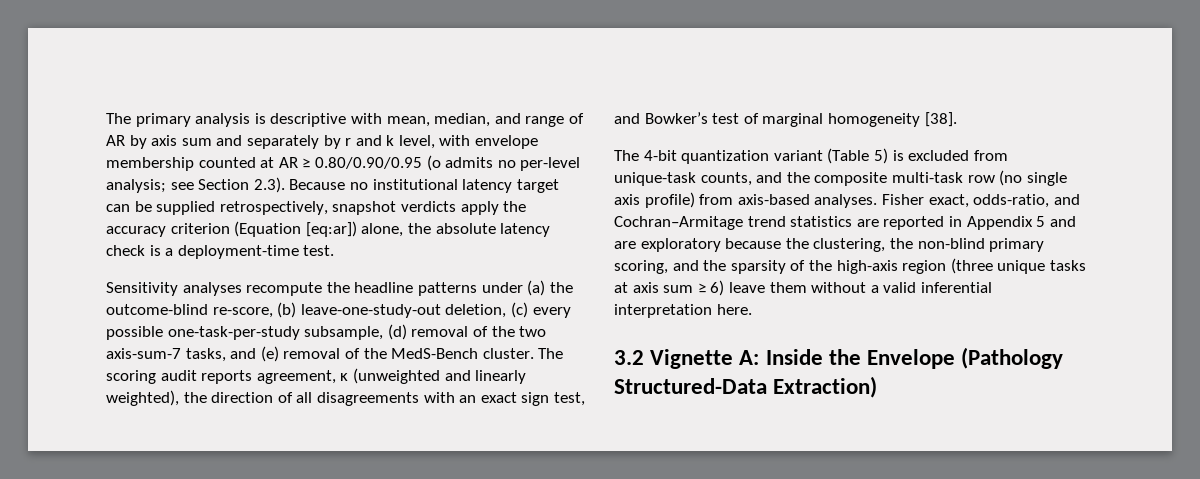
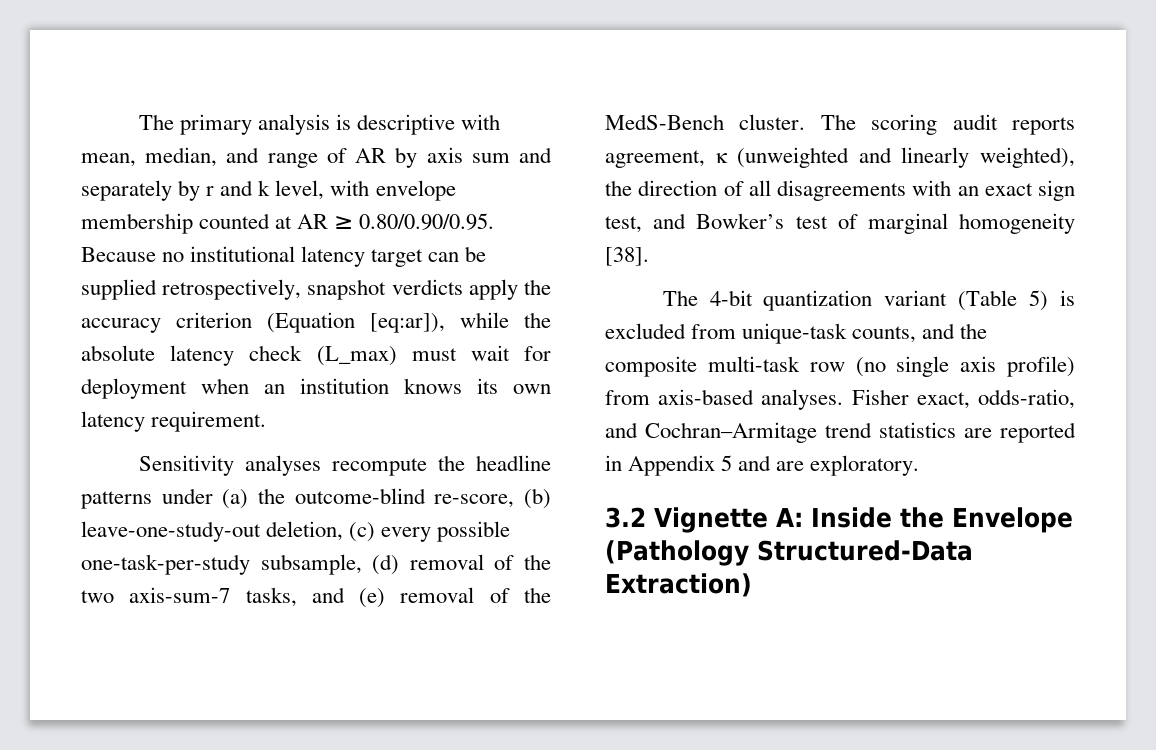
- The primary analysis is descriptive with mean, median, and range of AR by axis sum and separately by r and k level, with envelope membership counted at AR ≥ 0.80/0.90/0.95 (o admits no per-level analysis; see Section 2.3). Because no institutional latency target can be supplied retrospectively, snapshot verdicts apply the accuracy criterion (Equation [eq:ar]) alone, the absolute latency check is a deployment-time test.
+ The primary analysis is descriptive with mean, median, and range of AR by axis sum and separately by r and k level, with envelope membership counted at AR ≥ 0.80/0.90/0.95. Because no institutional latency target can be supplied retrospectively, snapshot verdicts apply the accuracy criterion (Equation [eq:ar]), while the absolute latency check (L_max) must wait for deployment when an institution knows its own latency requirement.
- Fisher exact, odds-ratio, and Cochran–Armitage trend statistics are reported in Appendix 5 and are exploratory because the clustering, the non-blind primary scoring, and the sparsity of the high-axis region (three unique tasks at axis sum ≥ 6) leave them without a valid inferential interpretation here.
+ Fisher exact, odds-ratio, and Cochran–Armitage trend statistics are reported in Appendix 5 and are exploratory.

